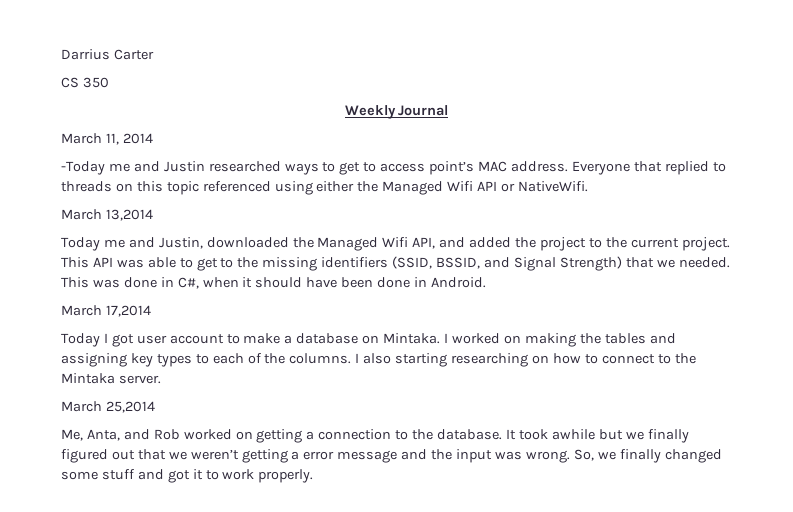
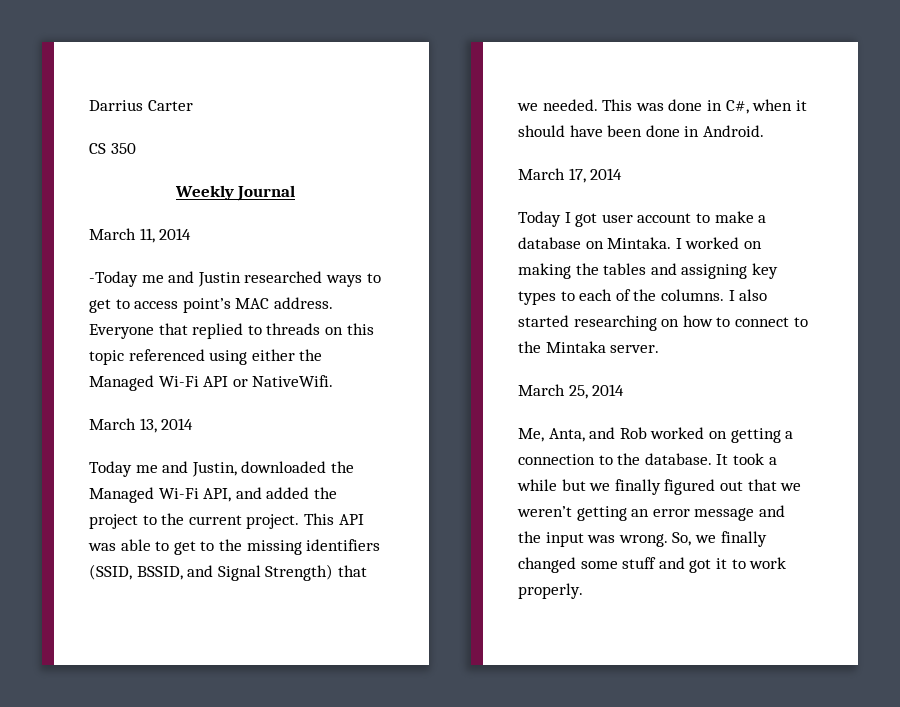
- Everyone that replied to threads on this topic referenced using either the Managed Wifi API or NativeWifi.
+ Everyone that replied to threads on this topic referenced using either the Managed Wi-Fi API or NativeWifi.
- March 13,2014
+ March 13, 2014
- Today me and Justin, downloaded the Managed Wifi API, and added the project to the current project.
+ Today me and Justin, downloaded the Managed Wi-Fi API, and added the project to the current project.
- March 17,2014
+ March 17, 2014
- I also starting researching on how to connect to the Mintaka server.
+ I also started researching on how to connect to the Mintaka server.
- March 25,2014
+ March 25, 2014
- It took awhile but we finally figured out that we weren’t getting a error message and the input was wrong.
+ It took a while but we finally figured out that we weren’t getting an error message and the input was wrong.

